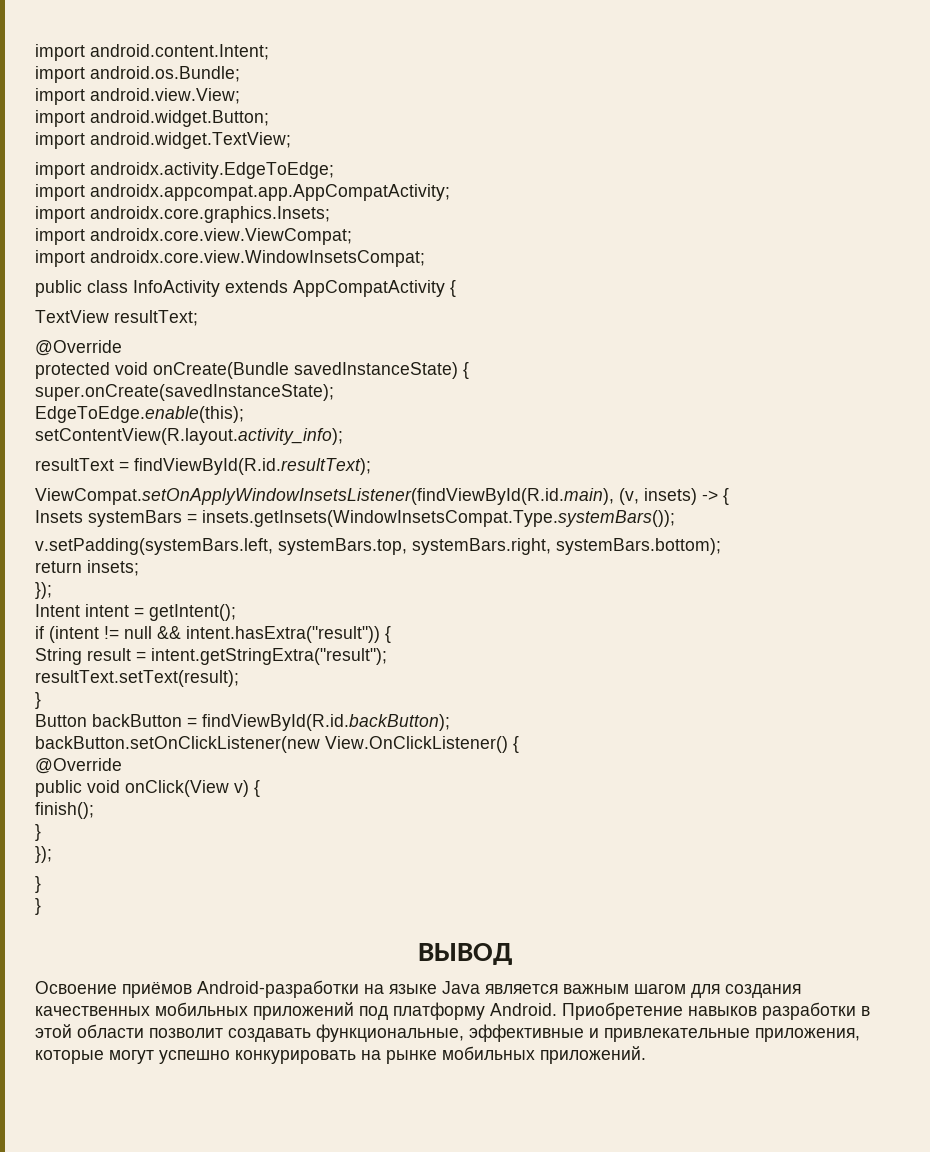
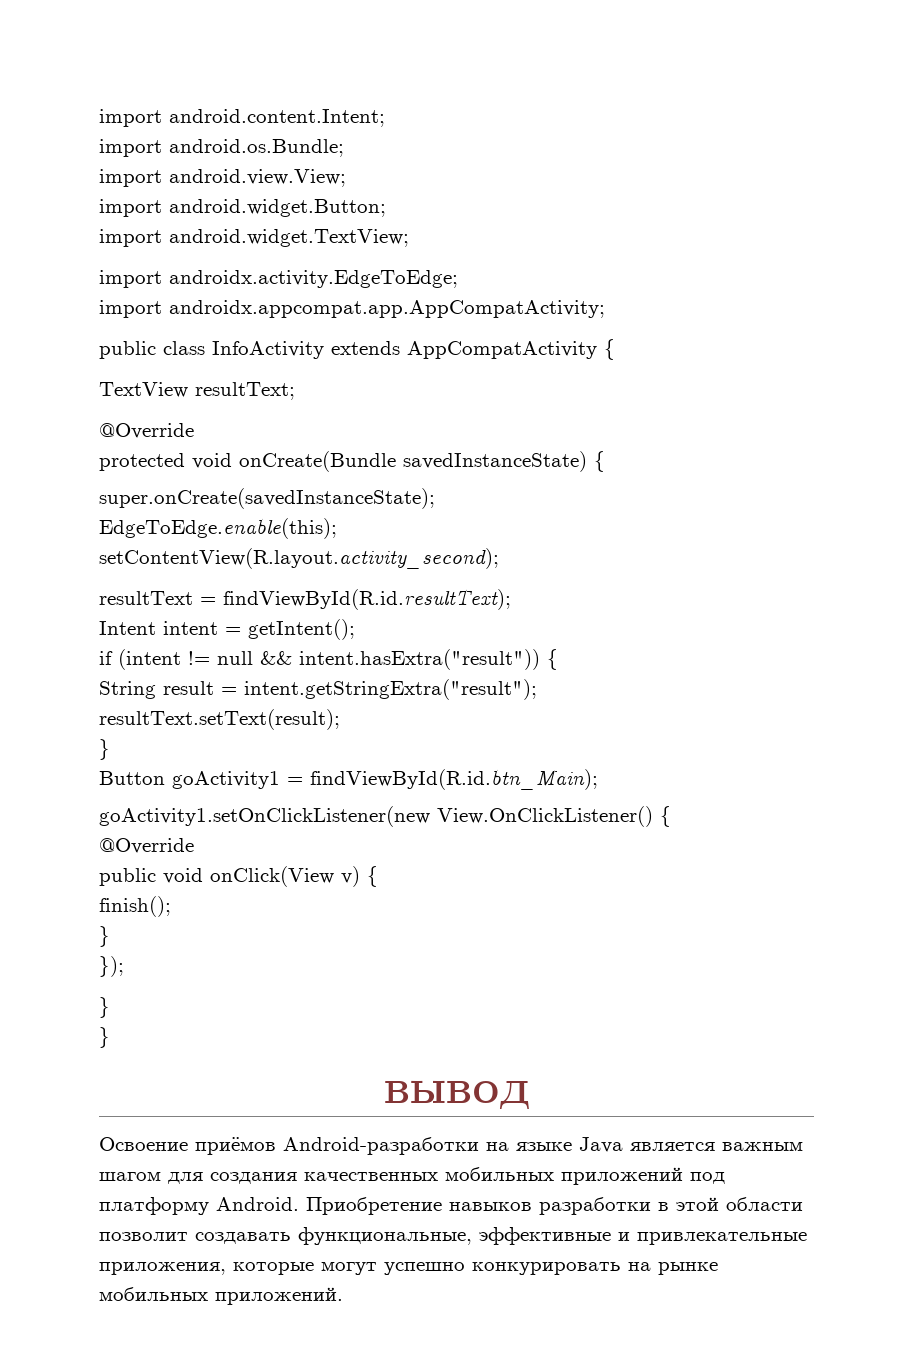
- import androidx.core.graphics.Insets;
- import androidx.core.view.ViewCompat;
- import androidx.core.view.WindowInsetsCompat;
- setContentView(R.layout.activity_info);
+ setContentView(R.layout.activity_second);
- ViewCompat.setOnApplyWindowInsetsListener(findViewById(R.id.main), (v, insets) -> {
- Insets systemBars = insets.getInsets(WindowInsetsCompat.Type.systemBars());
- v.setPadding(systemBars.left, systemBars.top, systemBars.right, systemBars.bottom);
- return insets;
- });
- Button backButton = findViewById(R.id.backButton);
- backButton.setOnClickListener(new View.OnClickListener() {
+ Button goActivity1 = findViewById(R.id.btn_Main);
+ goActivity1.setOnClickListener(new View.OnClickListener() {

